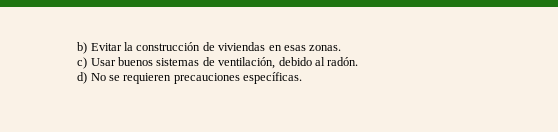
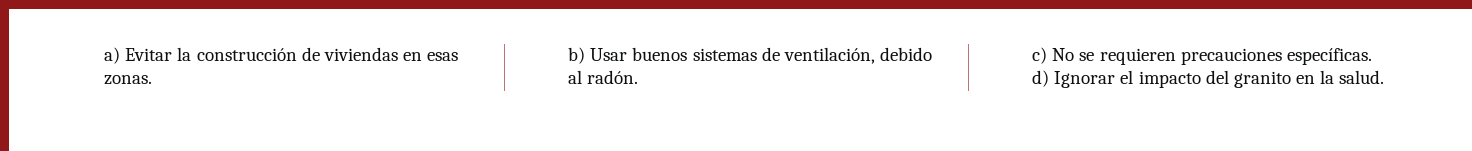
- b) Evitar la construcción de viviendas en esas zonas.
+ a) Evitar la construcción de viviendas en esas zonas.
- c) Usar buenos sistemas de ventilación, debido al radón.
+ b) Usar buenos sistemas de ventilación, debido al radón.
- d) No se requieren precauciones específicas.
+ c) No se requieren precauciones específicas.
+ d) Ignorar el impacto del granito en la salud.

